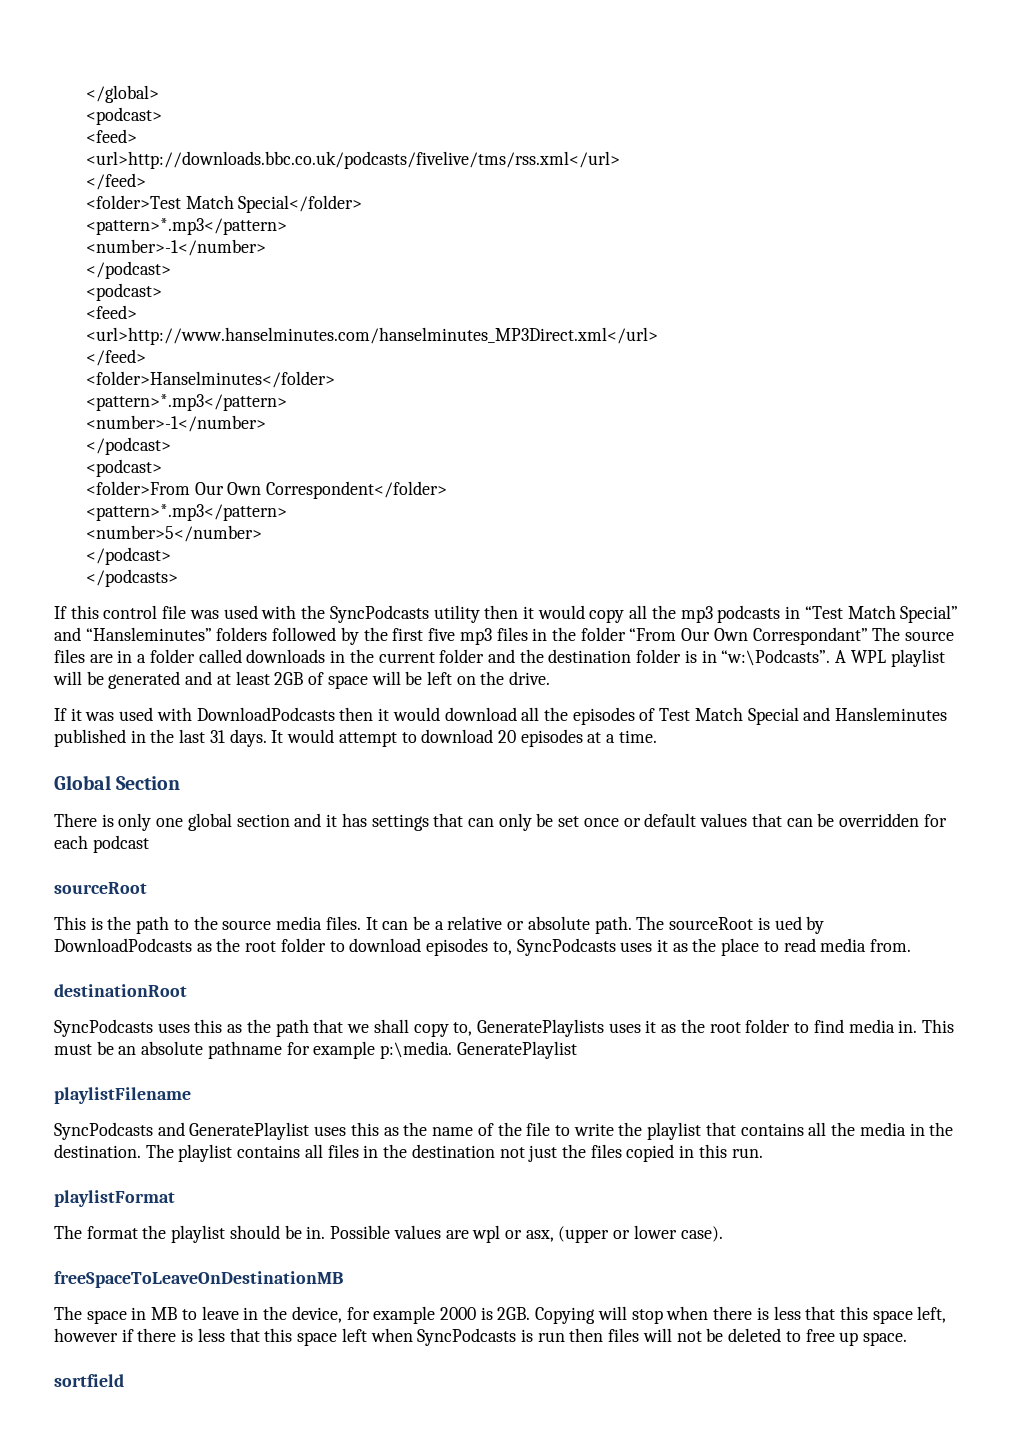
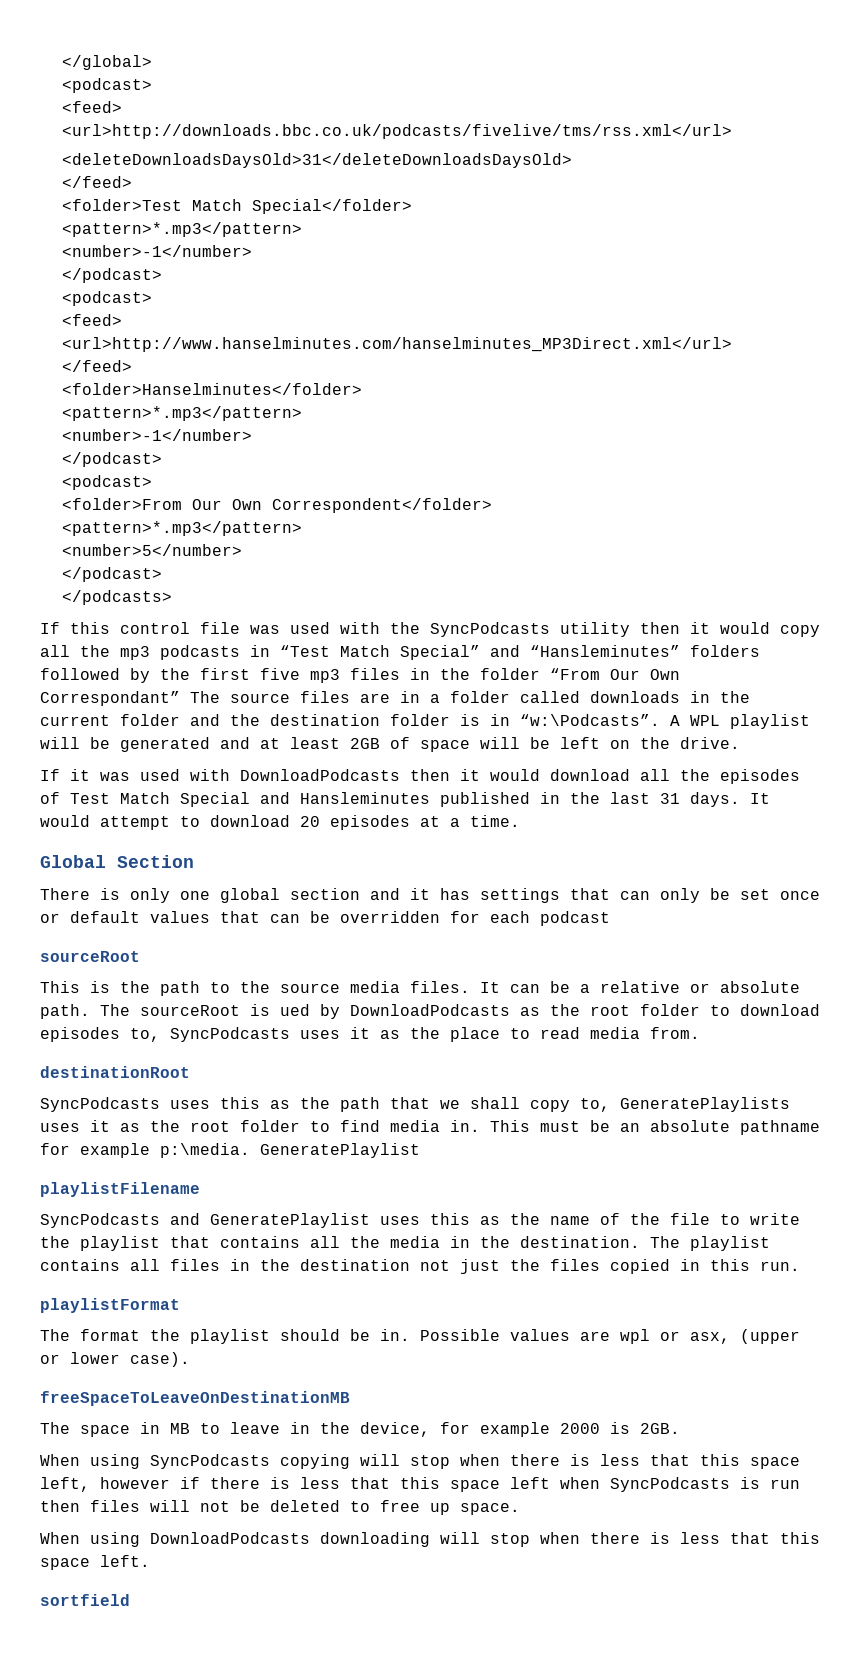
+ <deleteDownloadsDaysOld>31</deleteDownloadsDaysOld>
- The space in MB to leave in the device, for example 2000 is 2GB. Copying will stop when there is less that this space left, however if there is less that this space left when SyncPodcasts is run then files will not be deleted to free up space.
+ The space in MB to leave in the device, for example 2000 is 2GB.
+ When using SyncPodcasts copying will stop when there is less that this space left, however if there is less that this space left when SyncPodcasts is run then files will not be deleted to free up space.
+ When using DownloadPodcasts downloading will stop when there is less that this space left.

